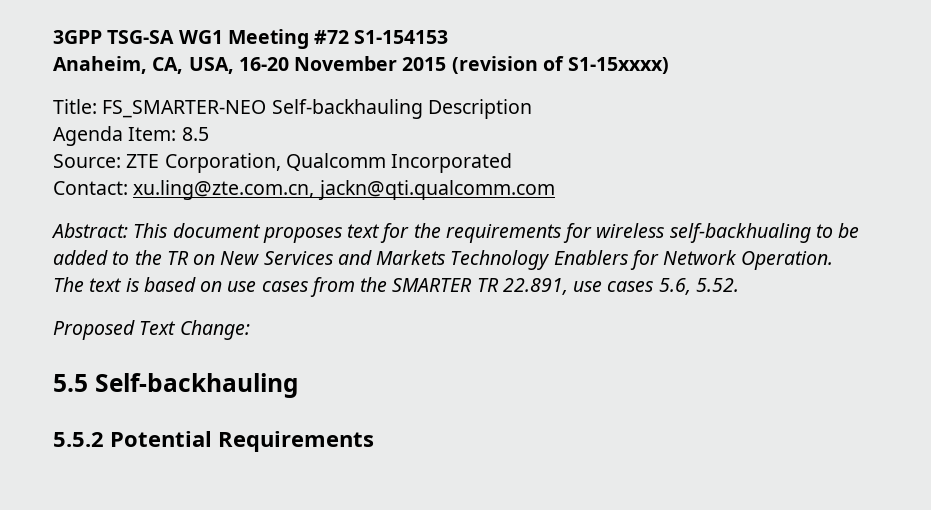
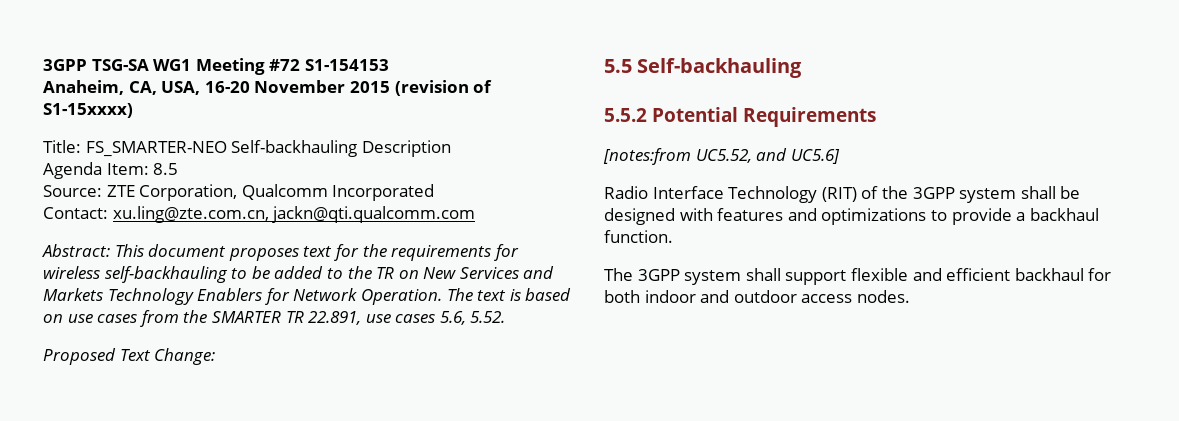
- Abstract: This document proposes text for the requirements for wireless self-backhualing to be added to the TR on New Services and Markets Technology Enablers for Network Operation.
+ Abstract: This document proposes text for the requirements for wireless self-backhauling to be added to the TR on New Services and Markets Technology Enablers for Network Operation.
+ [notes:from UC5.52, and UC5.6]
+ Radio Interface Technology (RIT) of the 3GPP system shall be designed with features and optimizations to provide a backhaul function.
+ The 3GPP system shall support flexible and efficient backhaul for both indoor and outdoor access nodes.

